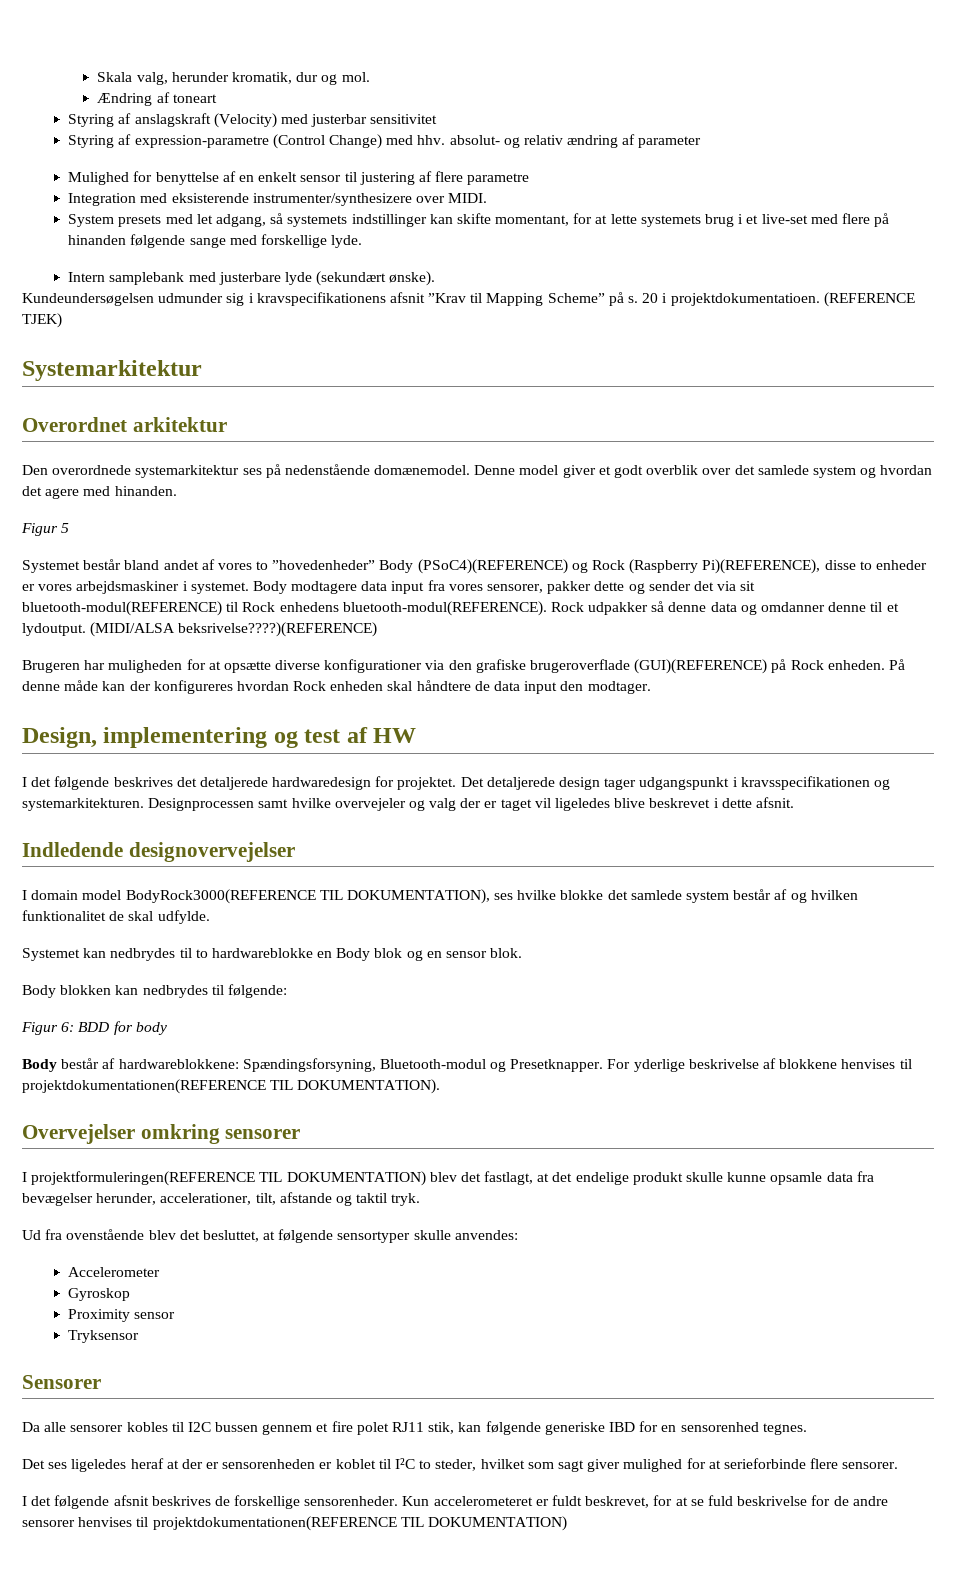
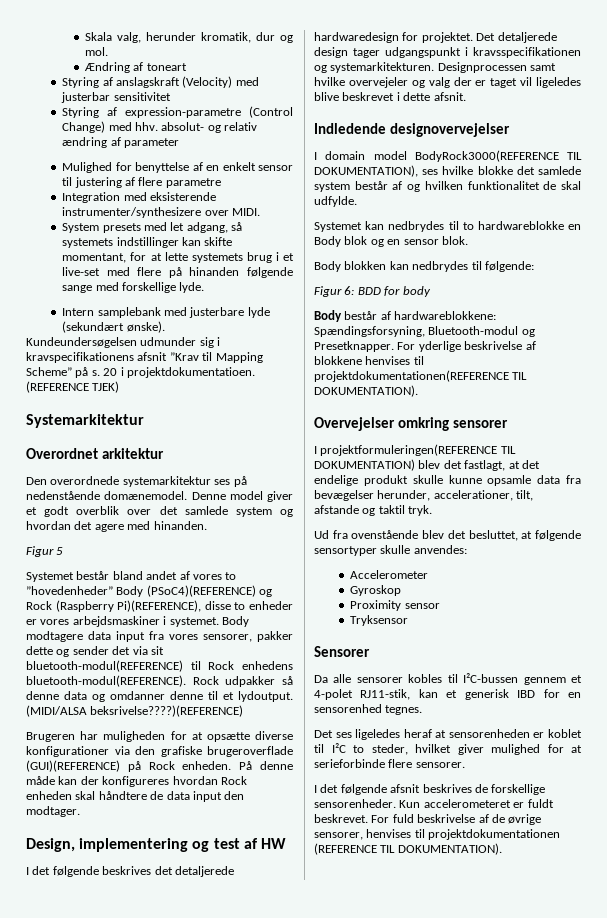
- Da alle sensorer kobles til I2C bussen gennem et fire polet RJ11 stik, kan følgende generiske IBD for en sensorenhed tegnes.
+ Da alle sensorer kobles til I²C-bussen gennem et 4-polet RJ11-stik, kan et generisk IBD for en sensorenhed tegnes.
- Det ses ligeledes heraf at der er sensorenheden er koblet til I²C to steder, hvilket som sagt giver mulighed for at serieforbinde flere sensorer.
+ Det ses ligeledes heraf at sensorenheden er koblet til I²C to steder, hvilket giver mulighed for at serieforbinde flere sensorer.
- Kun accelerometeret er fuldt beskrevet, for at se fuld beskrivelse for de andre sensorer henvises til projektdokumentationen(REFERENCE TIL DOKUMENTATION)
+ Kun accelerometeret er fuldt beskrevet. For fuld beskrivelse af de øvrige sensorer, henvises til projektdokumentationen (REFERENCE TIL DOKUMENTATION).

